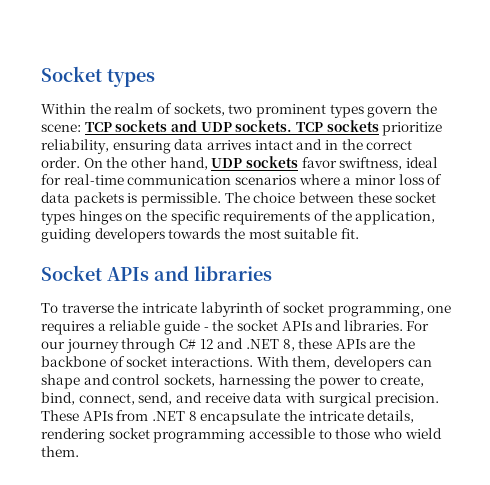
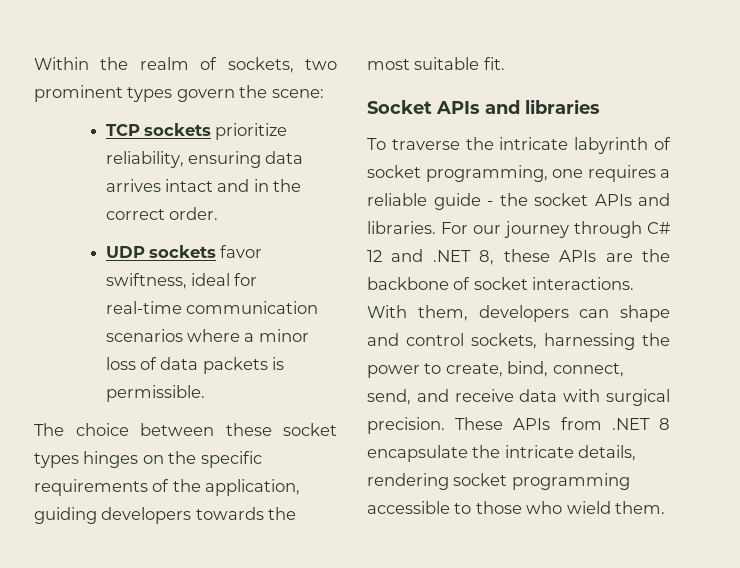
- Socket types
- Within the realm of sockets, two prominent types govern the scene: TCP sockets and UDP sockets. TCP sockets prioritize reliability, ensuring data arrives intact and in the correct order. On the other hand, UDP sockets favor swiftness, ideal for real-time communication scenarios where a minor loss of data packets is permissible. The choice between these socket types hinges on the specific requirements of the application, guiding developers towards the most suitable fit.
+ Within the realm of sockets, two prominent types govern the scene:
+ TCP sockets prioritize reliability, ensuring data arrives intact and in the correct order.
+ UDP sockets favor swiftness, ideal for real-time communication scenarios where a minor loss of data packets is permissible.
+ The choice between these socket types hinges on the specific requirements of the application, guiding developers towards the most suitable fit.

